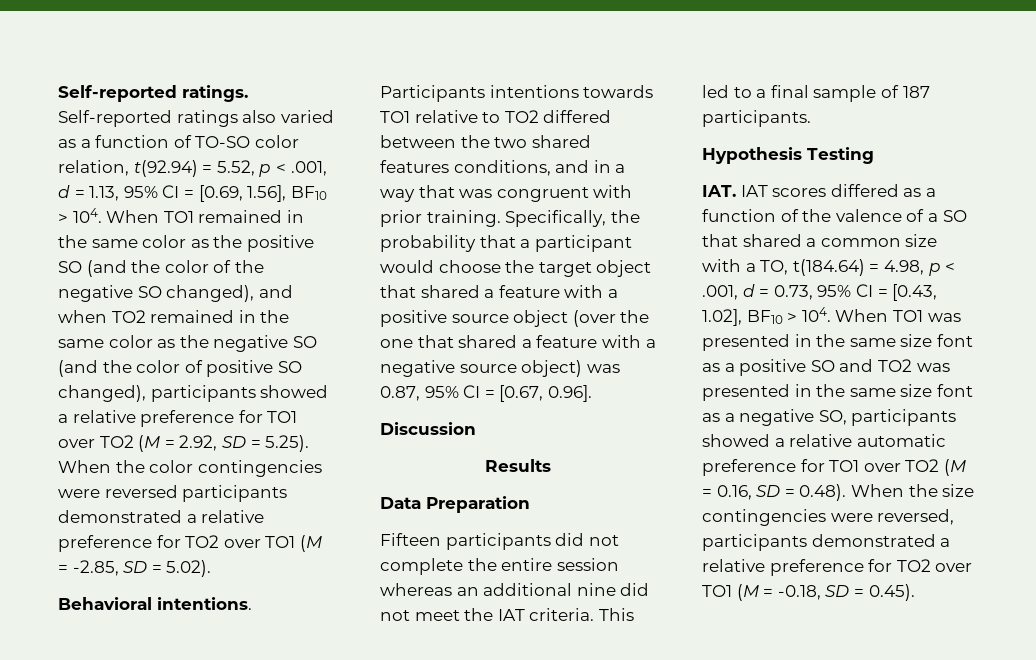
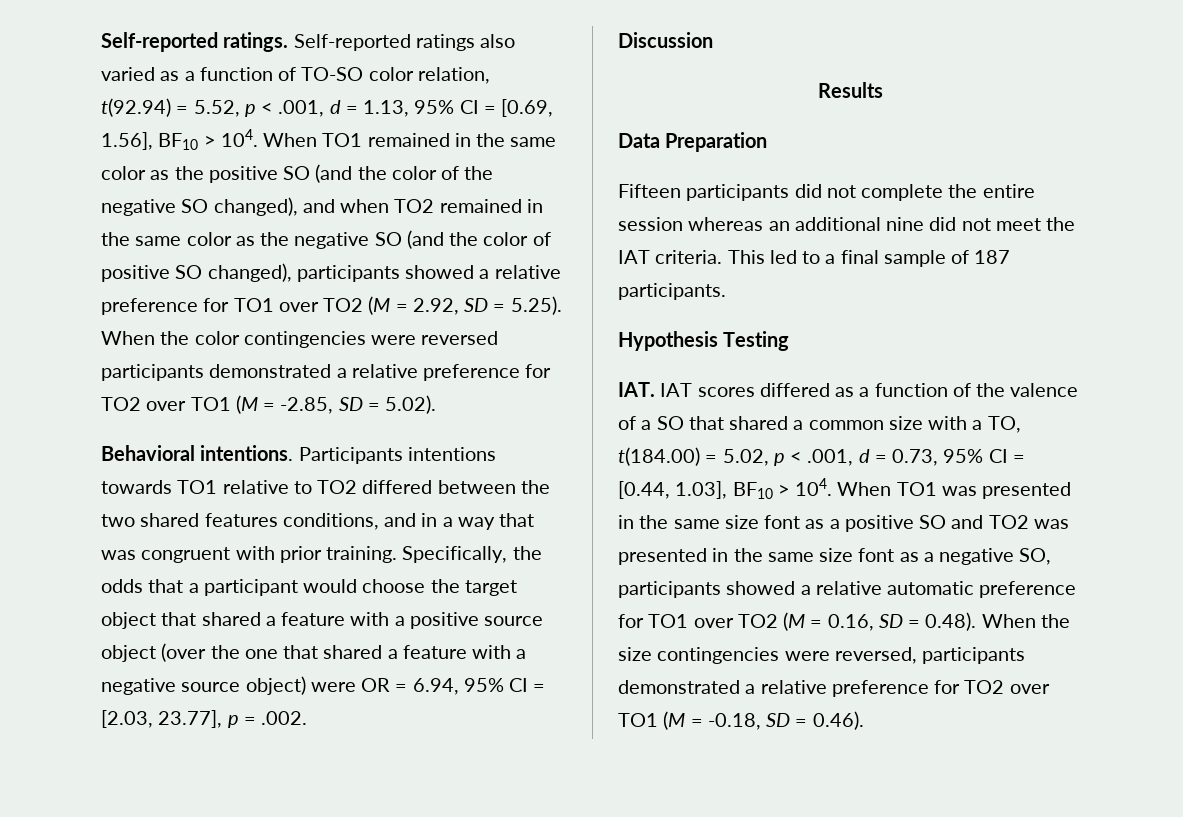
- Specifically, the probability that a participant would choose the target object that shared a feature with a positive source object (over the one that shared a feature with a negative source object) was 0.87, 95% CI = [0.67, 0.96].
+ Specifically, the odds that a participant would choose the target object that shared a feature with a positive source object (over the one that shared a feature with a negative source object) were OR = 6.94, 95% CI = [2.03, 23.77], p = .002.
- IAT. IAT scores differed as a function of the valence of a SO that shared a common size with a TO, t(184.64) = 4.98, p < .001, d = 0.73, 95% CI = [0.43, 1.02], BF10 > 104. When TO1 was presented in the same size font as a positive SO and TO2 was presented in the same size font as a negative SO, participants showed a relative automatic preference for TO1 over TO2 (M = 0.16, SD = 0.48). When the size contingencies were reversed, participants demonstrated a relative preference for TO2 over TO1 (M = -0.18, SD = 0.45).
+ IAT. IAT scores differed as a function of the valence of a SO that shared a common size with a TO, t(184.00) = 5.02, p < .001, d = 0.73, 95% CI = [0.44, 1.03], BF10 > 104. When TO1 was presented in the same size font as a positive SO and TO2 was presented in the same size font as a negative SO, participants showed a relative automatic preference for TO1 over TO2 (M = 0.16, SD = 0.48). When the size contingencies were reversed, participants demonstrated a relative preference for TO2 over TO1 (M = -0.18, SD = 0.46).

